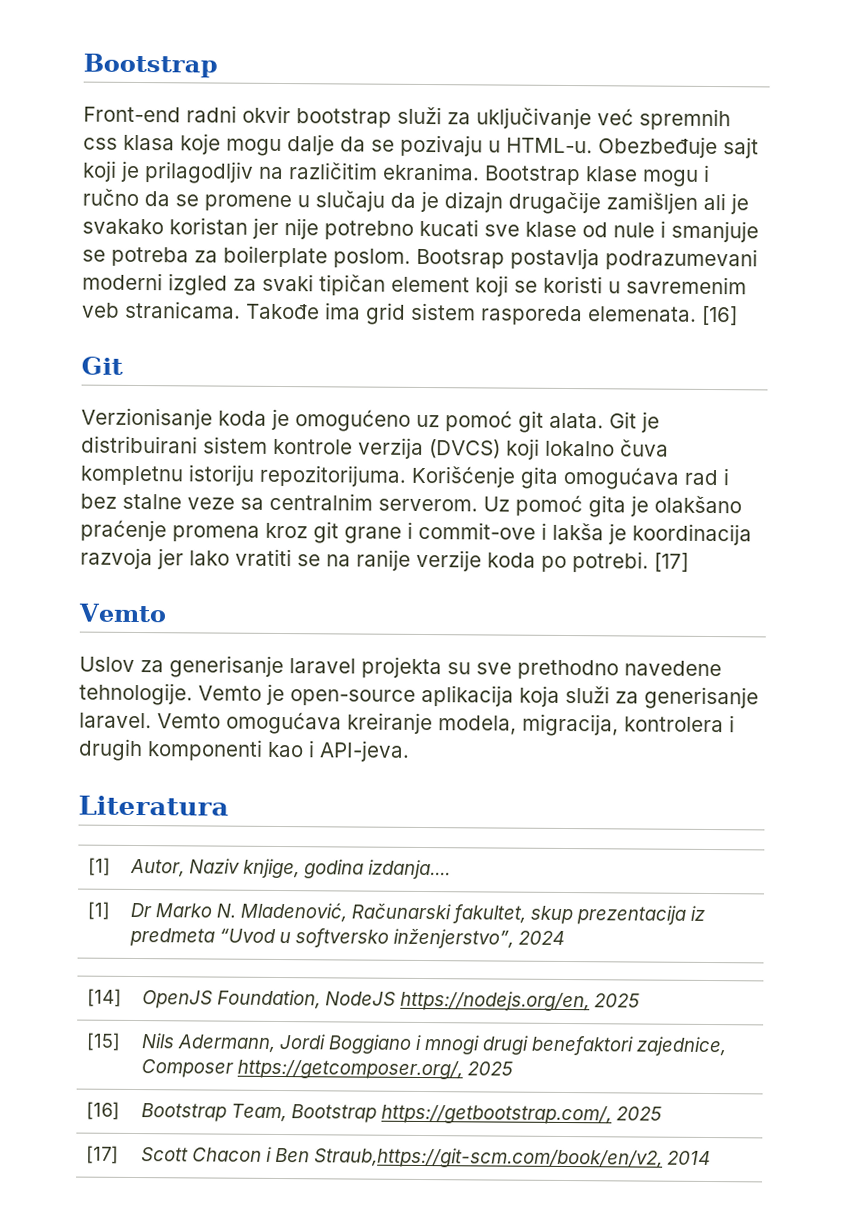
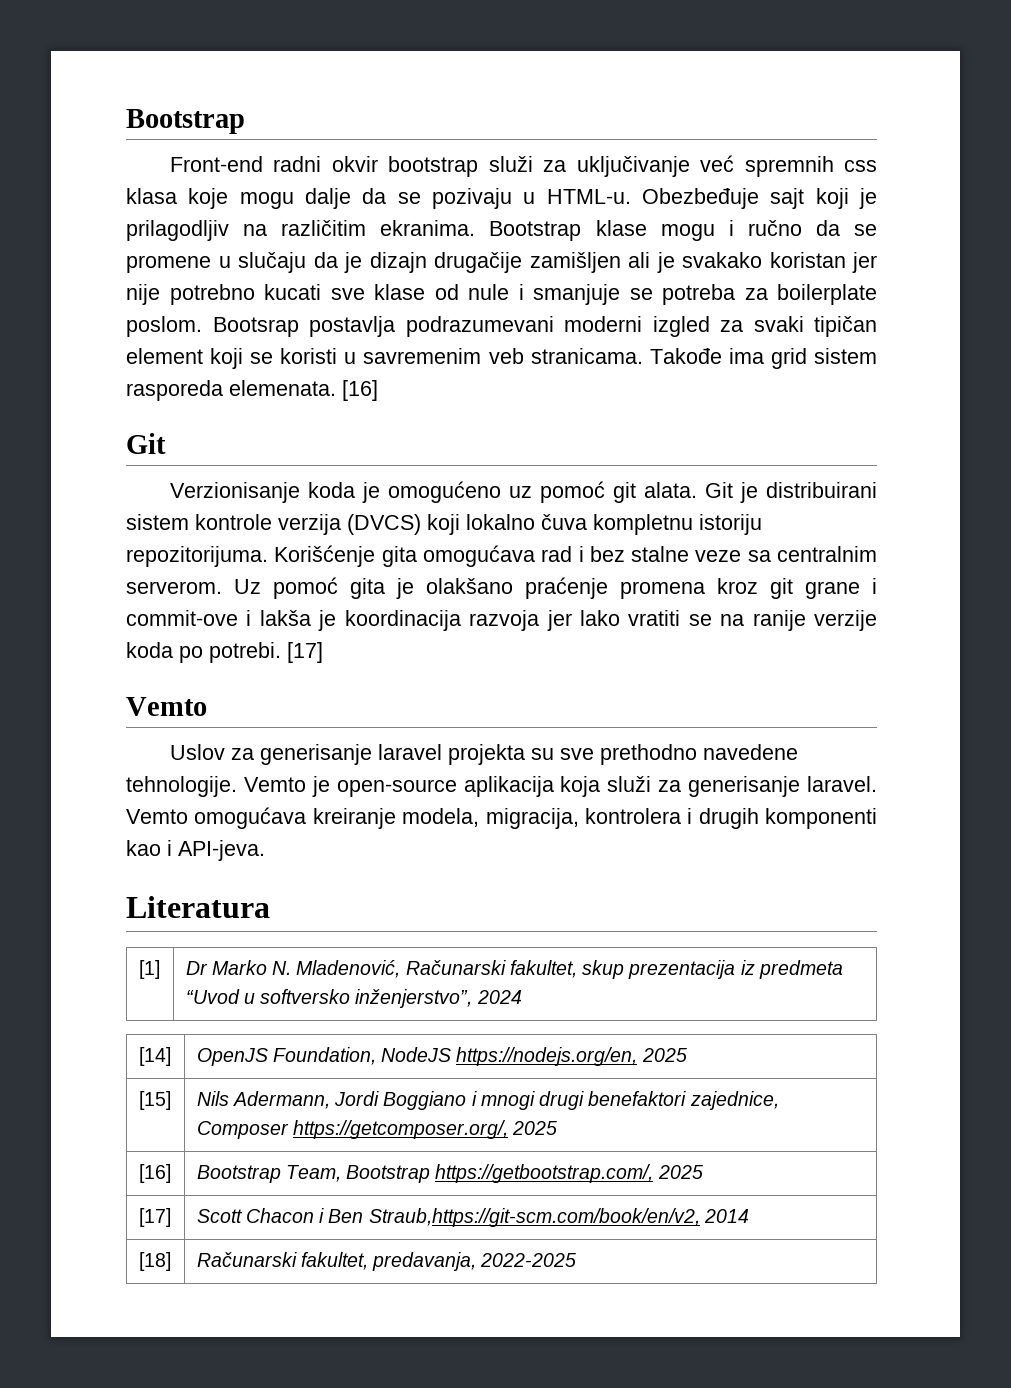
- [1] | Autor, Naziv knjige, godina izdanja....
+ [18] | Računarski fakultet, predavanja, 2022-2025

